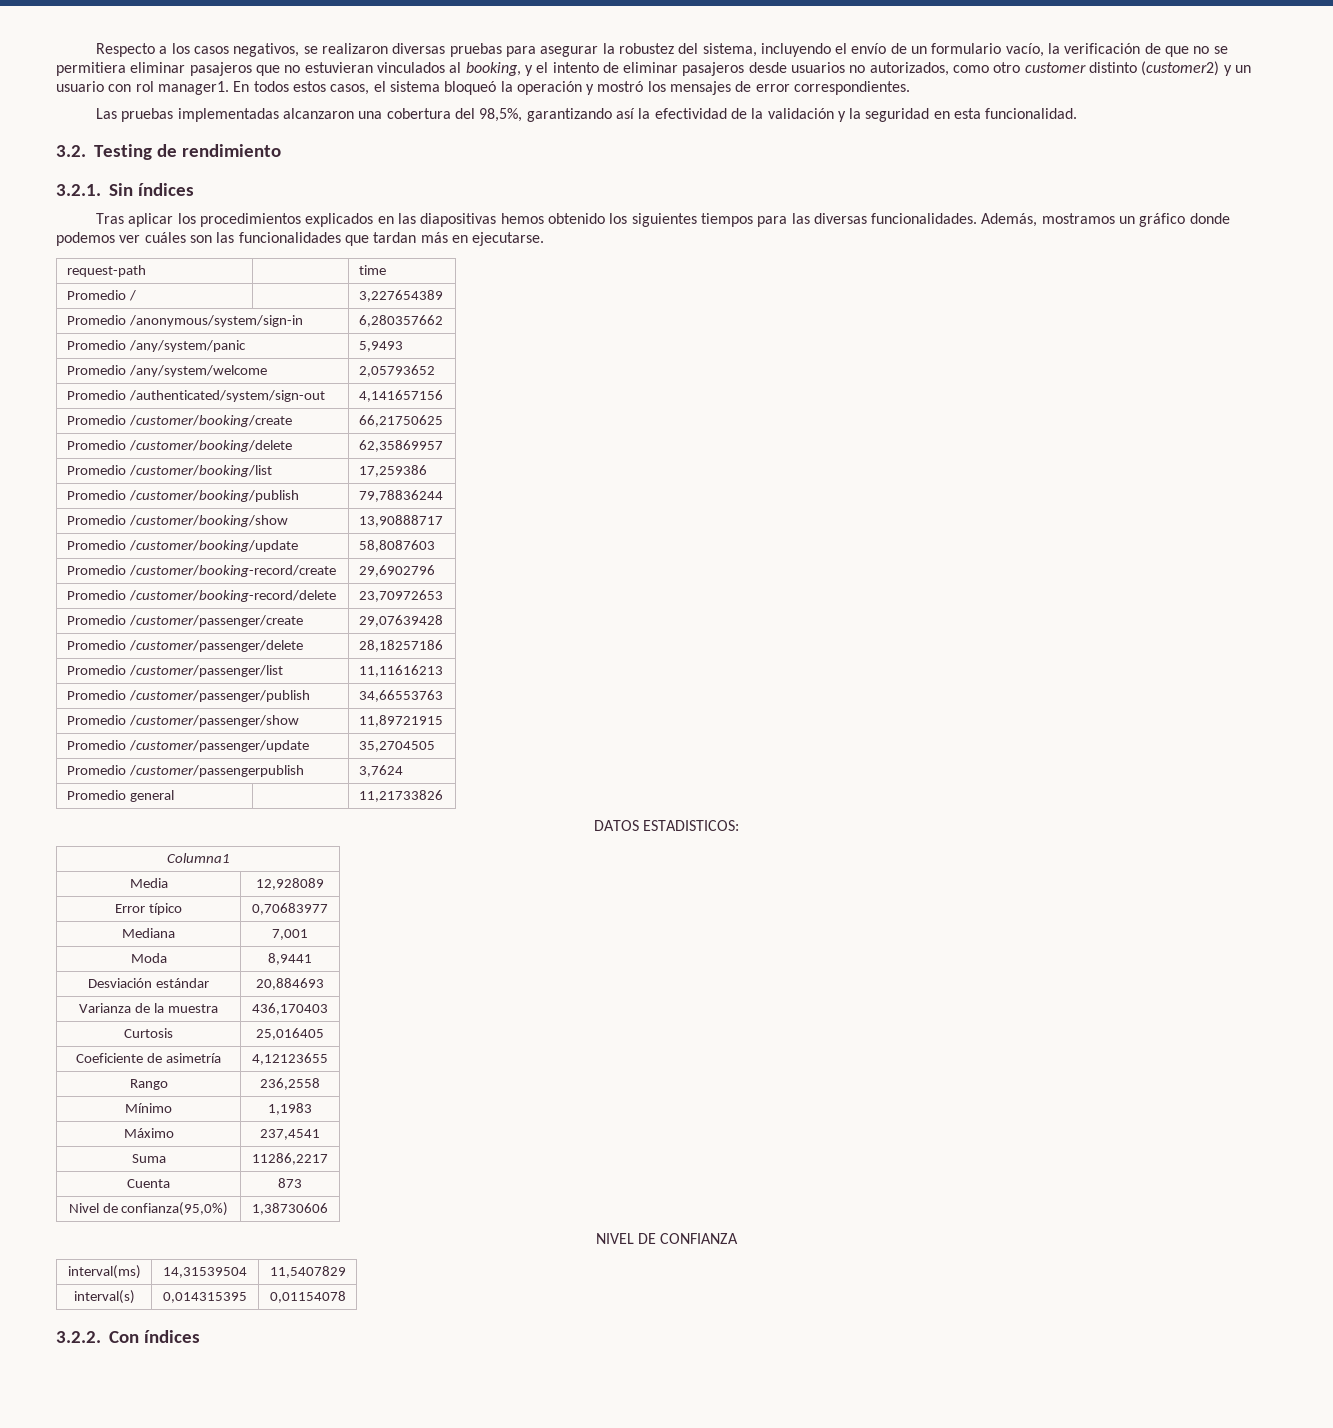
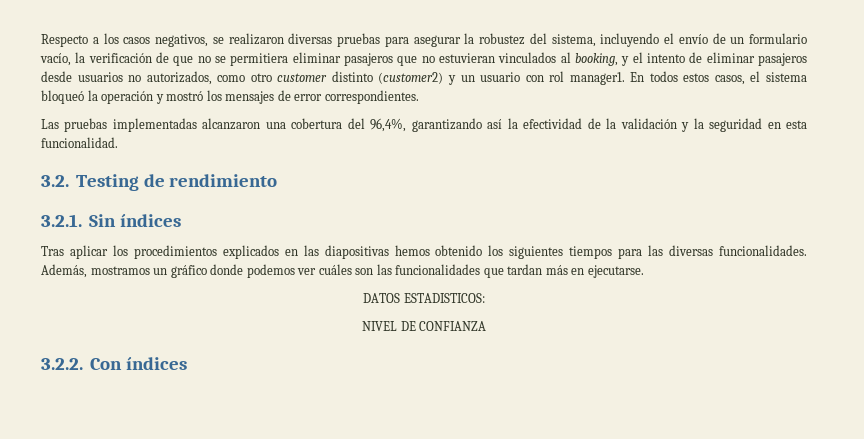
- Las pruebas implementadas alcanzaron una cobertura del 98,5%, garantizando así la efectividad de la validación y la seguridad en esta funcionalidad.
+ Las pruebas implementadas alcanzaron una cobertura del 96,4%, garantizando así la efectividad de la validación y la seguridad en esta funcionalidad.
- request-path | | time
- Promedio / | | 3,227654389
- Promedio /anonymous/system/sign-in | 6,280357662
- Promedio /any/system/panic | 5,9493
- Promedio /any/system/welcome | 2,05793652
- Promedio /authenticated/system/sign-out | 4,141657156
- Promedio /customer/booking/create | 66,21750625
- Promedio /customer/booking/delete | 62,35869957
- Promedio /customer/booking/list | 17,259386
- Promedio /customer/booking/publish | 79,78836244
- Promedio /customer/booking/show | 13,90888717
- Promedio /customer/booking/update | 58,8087603
- Promedio /customer/booking-record/create | 29,6902796
- Promedio /customer/booking-record/delete | 23,70972653
- Promedio /customer/passenger/create | 29,07639428
- Promedio /customer/passenger/delete | 28,18257186
- Promedio /customer/passenger/list | 11,11616213
- Promedio /customer/passenger/publish | 34,66553763
- Promedio /customer/passenger/show | 11,89721915
- Promedio /customer/passenger/update | 35,2704505
- Promedio /customer/passengerpublish | 3,7624
- Promedio general | | 11,21733826
  DATOS ESTADISTICOS:
- Columna1
- Media | 12,928089
- Error típico | 0,70683977
- Mediana | 7,001
- Moda | 8,9441
- Desviación estándar | 20,884693
- Varianza de la muestra | 436,170403
- Curtosis | 25,016405
- Coeficiente de asimetría | 4,12123655
- Rango | 236,2558
- Mínimo | 1,1983
- Máximo | 237,4541
- Suma | 11286,2217
- Cuenta | 873
- Nivel de confianza(95,0%) | 1,38730606
  NIVEL DE CONFIANZA
- interval(ms) | 14,31539504 | 11,5407829
- interval(s) | 0,014315395 | 0,01154078

